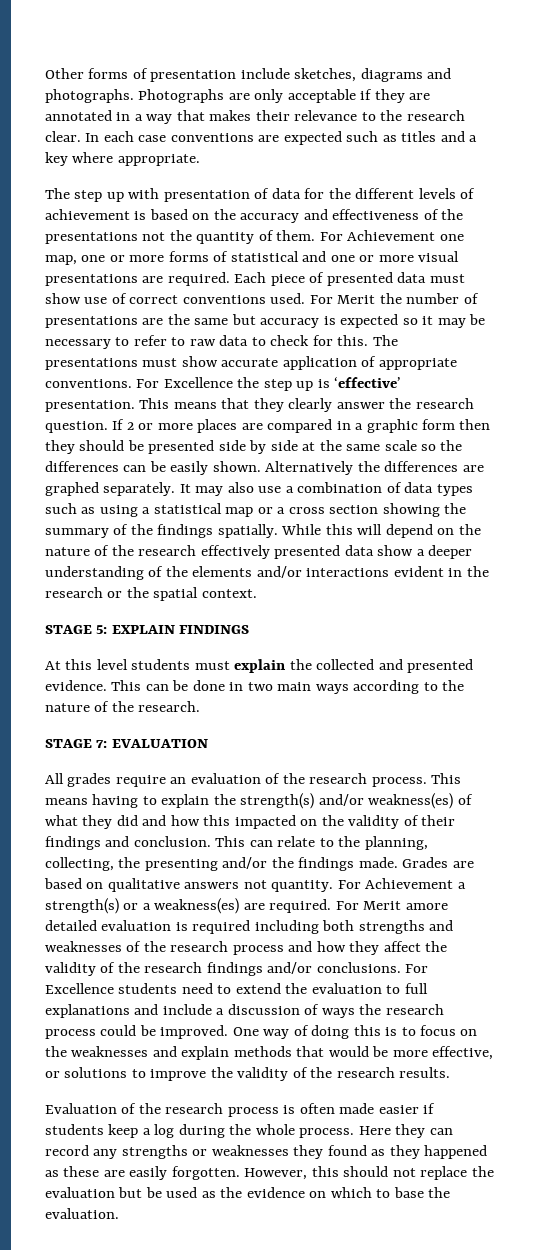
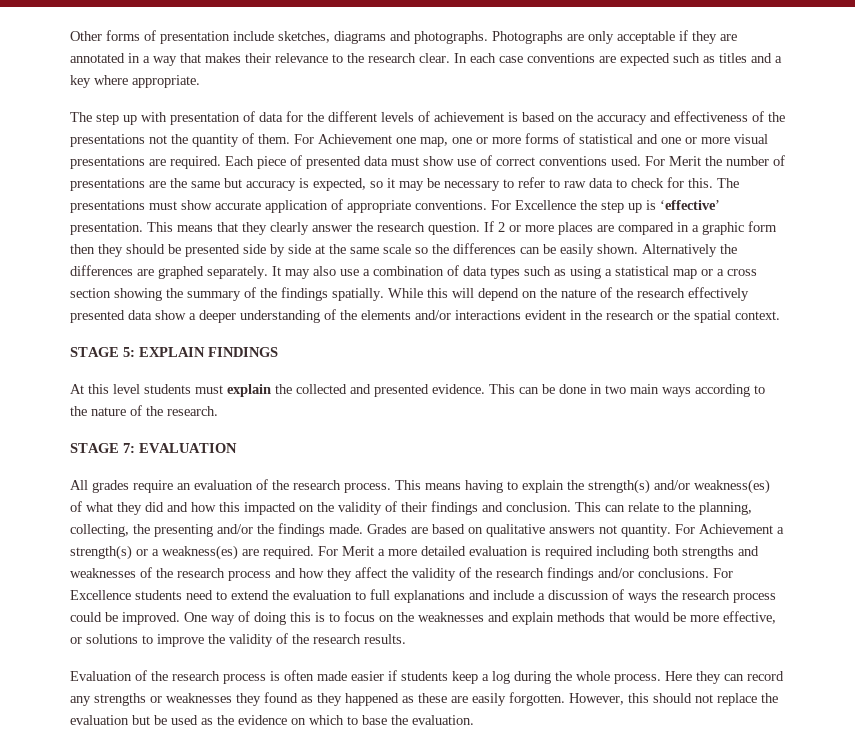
- For Merit the number of presentations are the same but accuracy is expected so it may be necessary to refer to raw data to check for this.
+ For Merit the number of presentations are the same but accuracy is expected, so it may be necessary to refer to raw data to check for this.
- For Merit amore detailed evaluation is required including both strengths and weaknesses of the research process and how they affect the validity of the research findings and/or conclusions.
+ For Merit a more detailed evaluation is required including both strengths and weaknesses of the research process and how they affect the validity of the research findings and/or conclusions.

